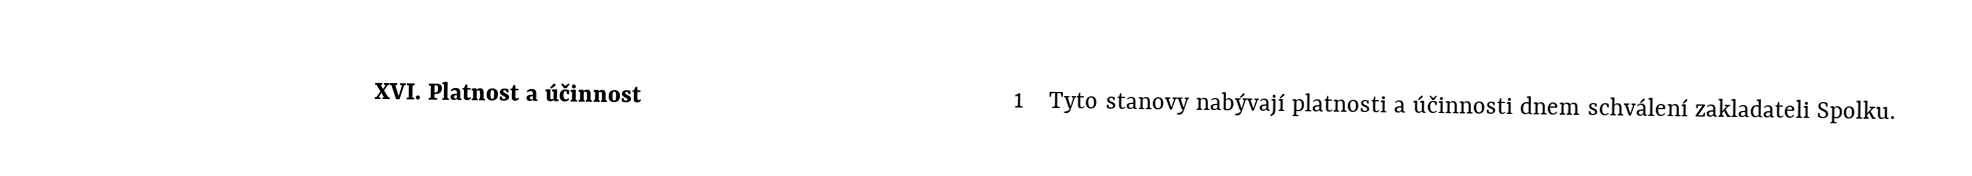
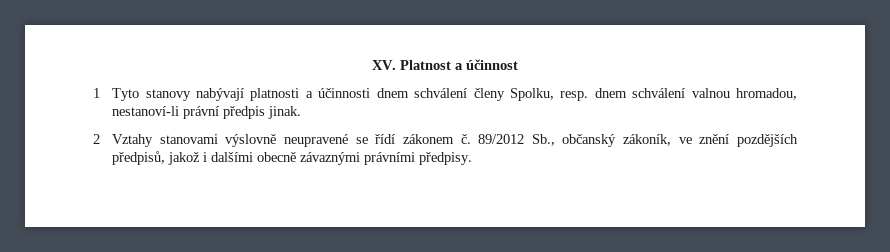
- XVI. Platnost a účinnost
+ XV. Platnost a účinnost
- 1 Tyto stanovy nabývají platnosti a účinnosti dnem schválení zakladateli Spolku.
+ 1 Tyto stanovy nabývají platnosti a účinnosti dnem schválení členy Spolku, resp. dnem schválení valnou hromadou, nestanoví-li právní předpis jinak.
+ 2 Vztahy stanovami výslovně neupravené se řídí zákonem č. 89/2012 Sb., občanský zákoník, ve znění pozdějších předpisů, jakož i dalšími obecně závaznými právními předpisy.

